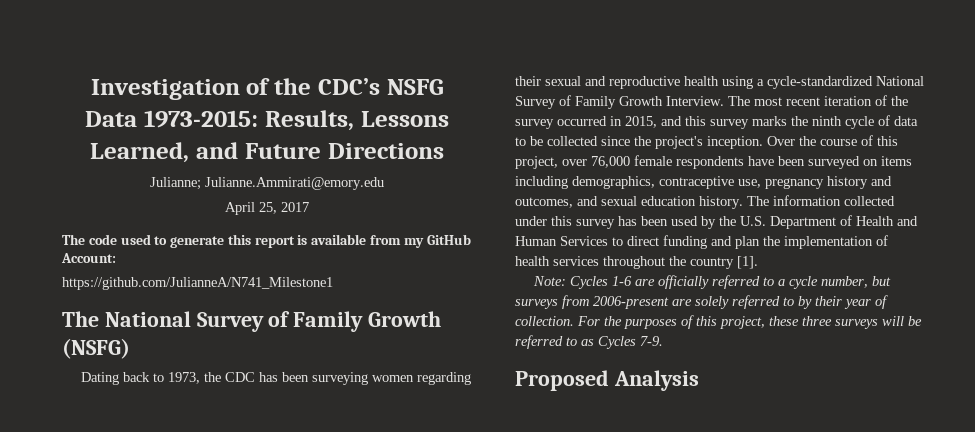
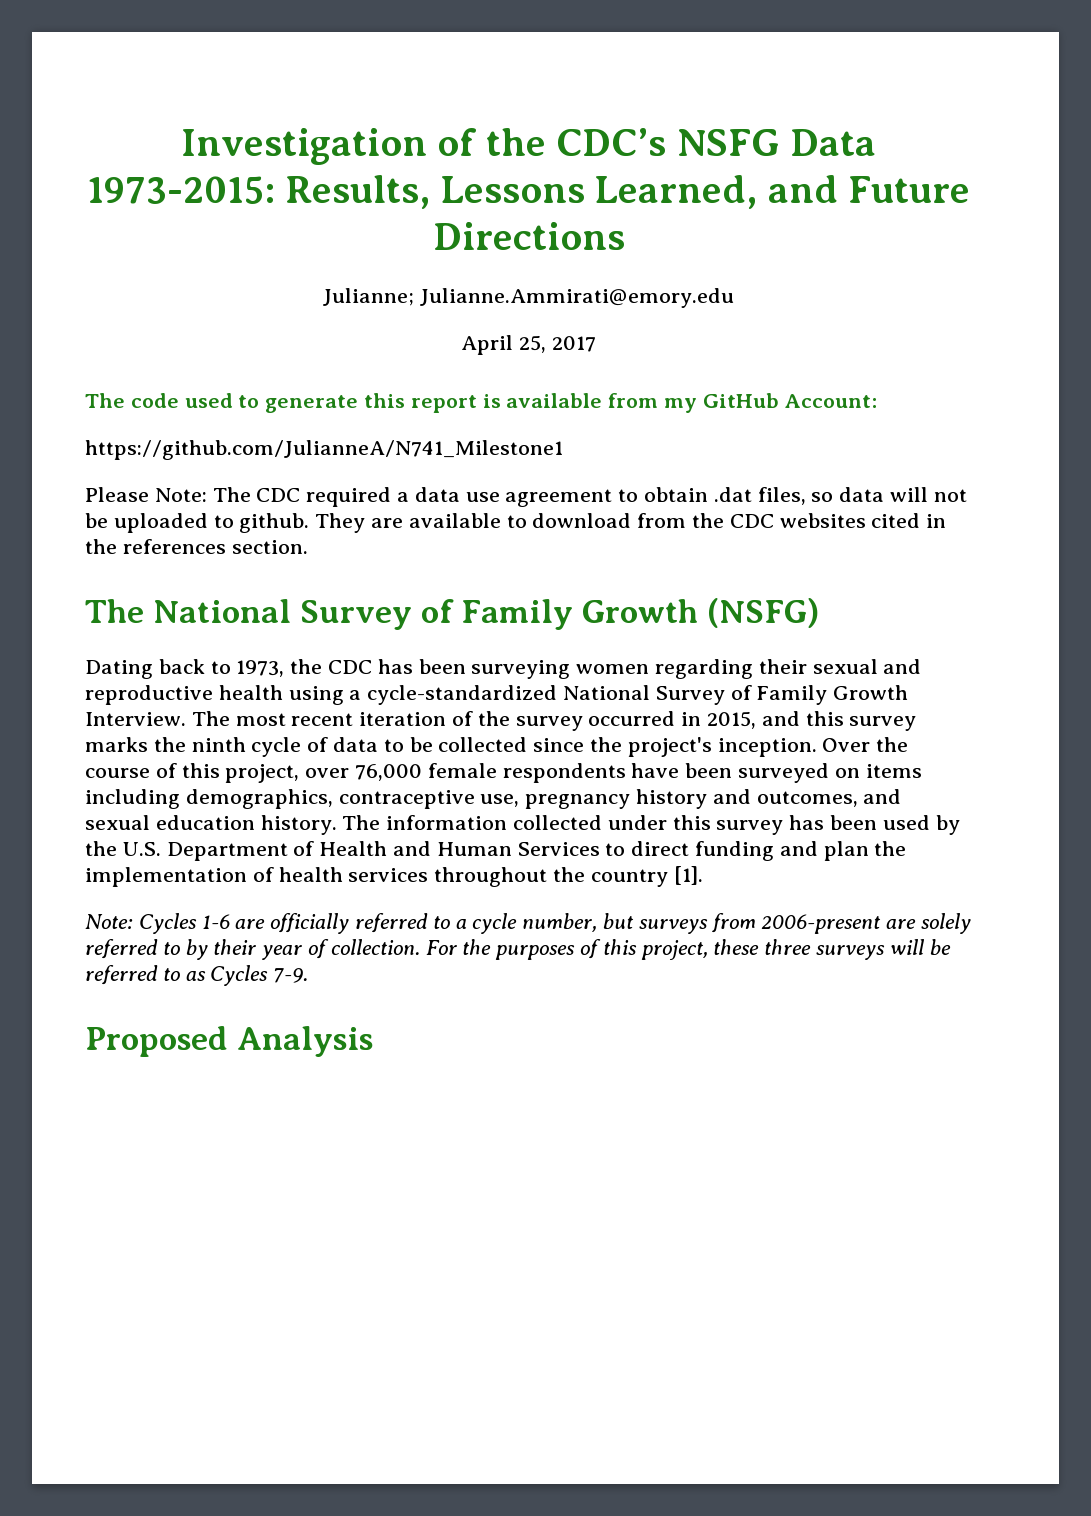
+ Please Note: The CDC required a data use agreement to obtain .dat files, so data will not be uploaded to github. They are available to download from the CDC websites cited in the references section.

